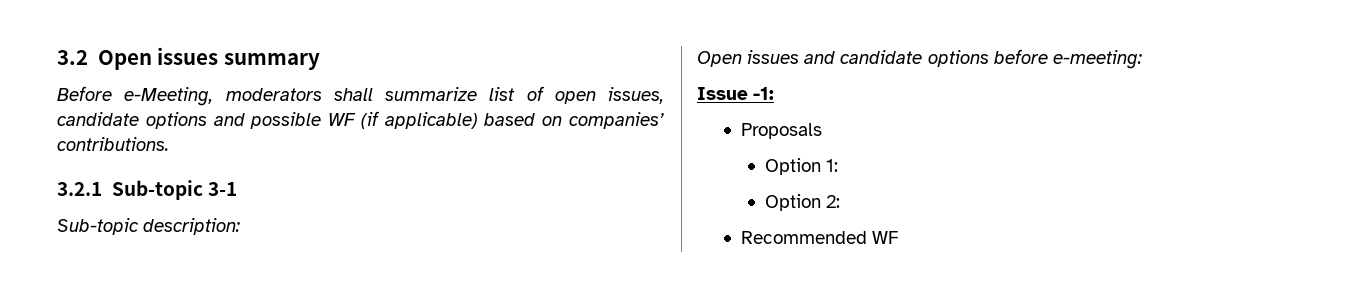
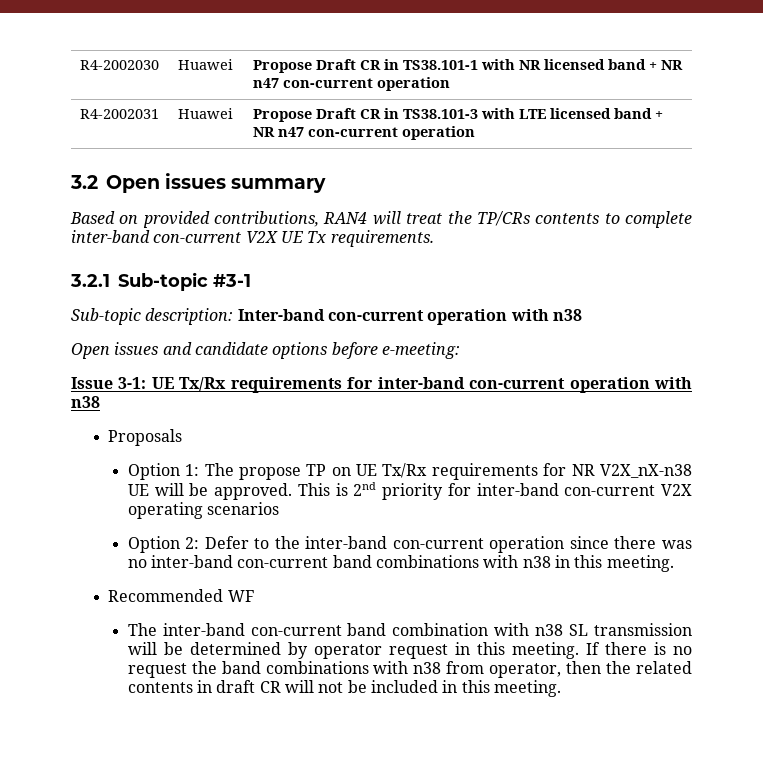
+ R4-2002030 | Huawei | Propose Draft CR in TS38.101-1 with NR licensed band + NR n47 con-current operation
+ R4-2002031 | Huawei | Propose Draft CR in TS38.101-3 with LTE licensed band + NR n47 con-current operation
  3.2 Open issues summary
- Before e-Meeting, moderators shall summarize list of open issues, candidate options and possible WF (if applicable) based on companies’ contributions.
+ Based on provided contributions, RAN4 will treat the TP/CRs contents to complete inter-band con-current V2X UE Tx requirements.
- 3.2.1 Sub-topic 3-1
+ 3.2.1 Sub-topic #3-1
- Sub-topic description:
+ Sub-topic description: Inter-band con-current operation with n38
- Issue -1:
+ Issue 3-1: UE Tx/Rx requirements for inter-band con-current operation with n38
  Proposals
- Option 1:
- Option 2:
+ Option 1: The propose TP on UE Tx/Rx requirements for NR V2X_nX-n38 UE will be approved. This is 2nd priority for inter-band con-current V2X operating scenarios
+ Option 2: Defer to the inter-band con-current operation since there was no inter-band con-current band combinations with n38 in this meeting.
  Recommended WF
+ The inter-band con-current band combination with n38 SL transmission will be determined by operator request in this meeting. If there is no request the band combinations with n38 from operator, then the related contents in draft CR will not be included in this meeting.

